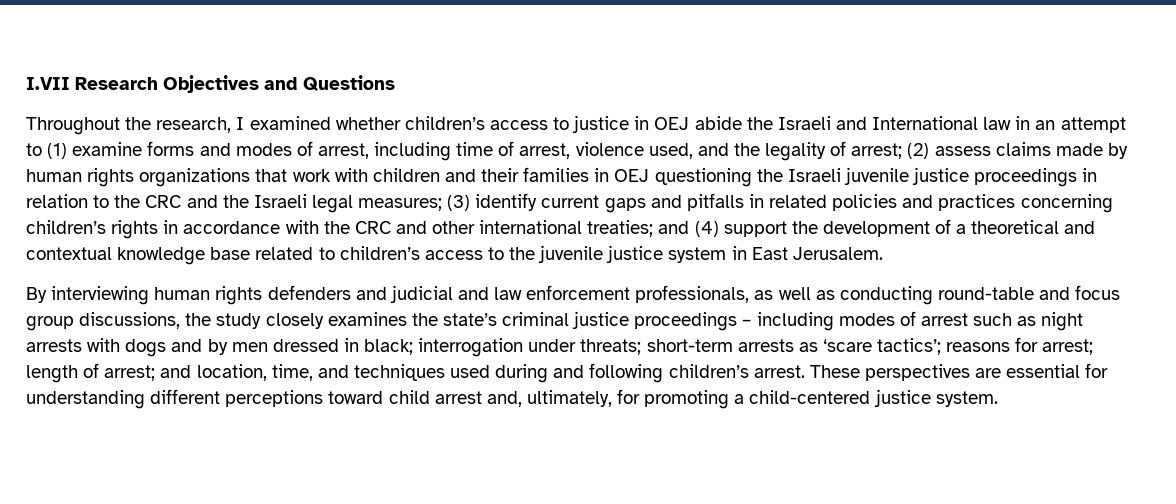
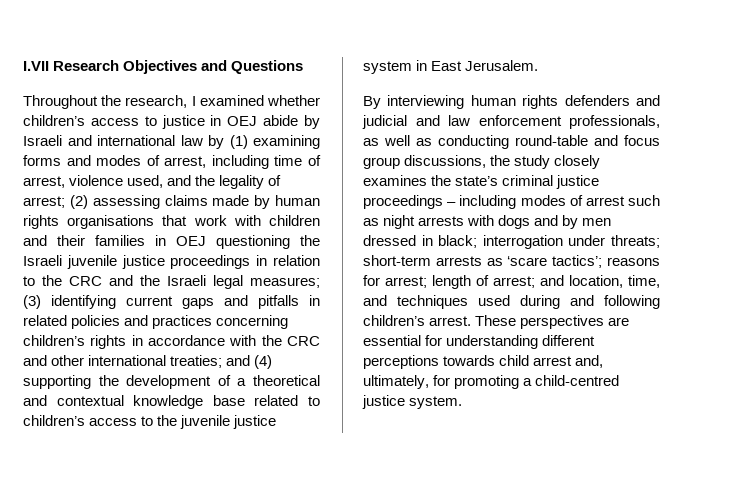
- Throughout the research, I examined whether children’s access to justice in OEJ abide the Israeli and International law in an attempt to (1) examine forms and modes of arrest, including time of arrest, violence used, and the legality of arrest;
+ Throughout the research, I examined whether children’s access to justice in OEJ abide by Israeli and international law by (1) examining forms and modes of arrest, including time of arrest, violence used, and the legality of arrest;
- (2) assess claims made by human rights organizations that work with children and their families in OEJ questioning the Israeli juvenile justice proceedings in relation to the CRC and the Israeli legal measures;
+ (2) assessing claims made by human rights organisations that work with children and their families in OEJ questioning the Israeli juvenile justice proceedings in relation to the CRC and the Israeli legal measures;
- (3) identify current gaps and pitfalls in related policies and practices concerning children’s rights in accordance with the CRC and other international treaties;
+ (3) identifying current gaps and pitfalls in related policies and practices concerning children’s rights in accordance with the CRC and other international treaties;
- and (4) support the development of a theoretical and contextual knowledge base related to children’s access to the juvenile justice system in East Jerusalem.
+ and (4) supporting the development of a theoretical and contextual knowledge base related to children’s access to the juvenile justice system in East Jerusalem.
- These perspectives are essential for understanding different perceptions toward child arrest and, ultimately, for promoting a child-centered justice system.
+ These perspectives are essential for understanding different perceptions towards child arrest and, ultimately, for promoting a child-centred justice system.

